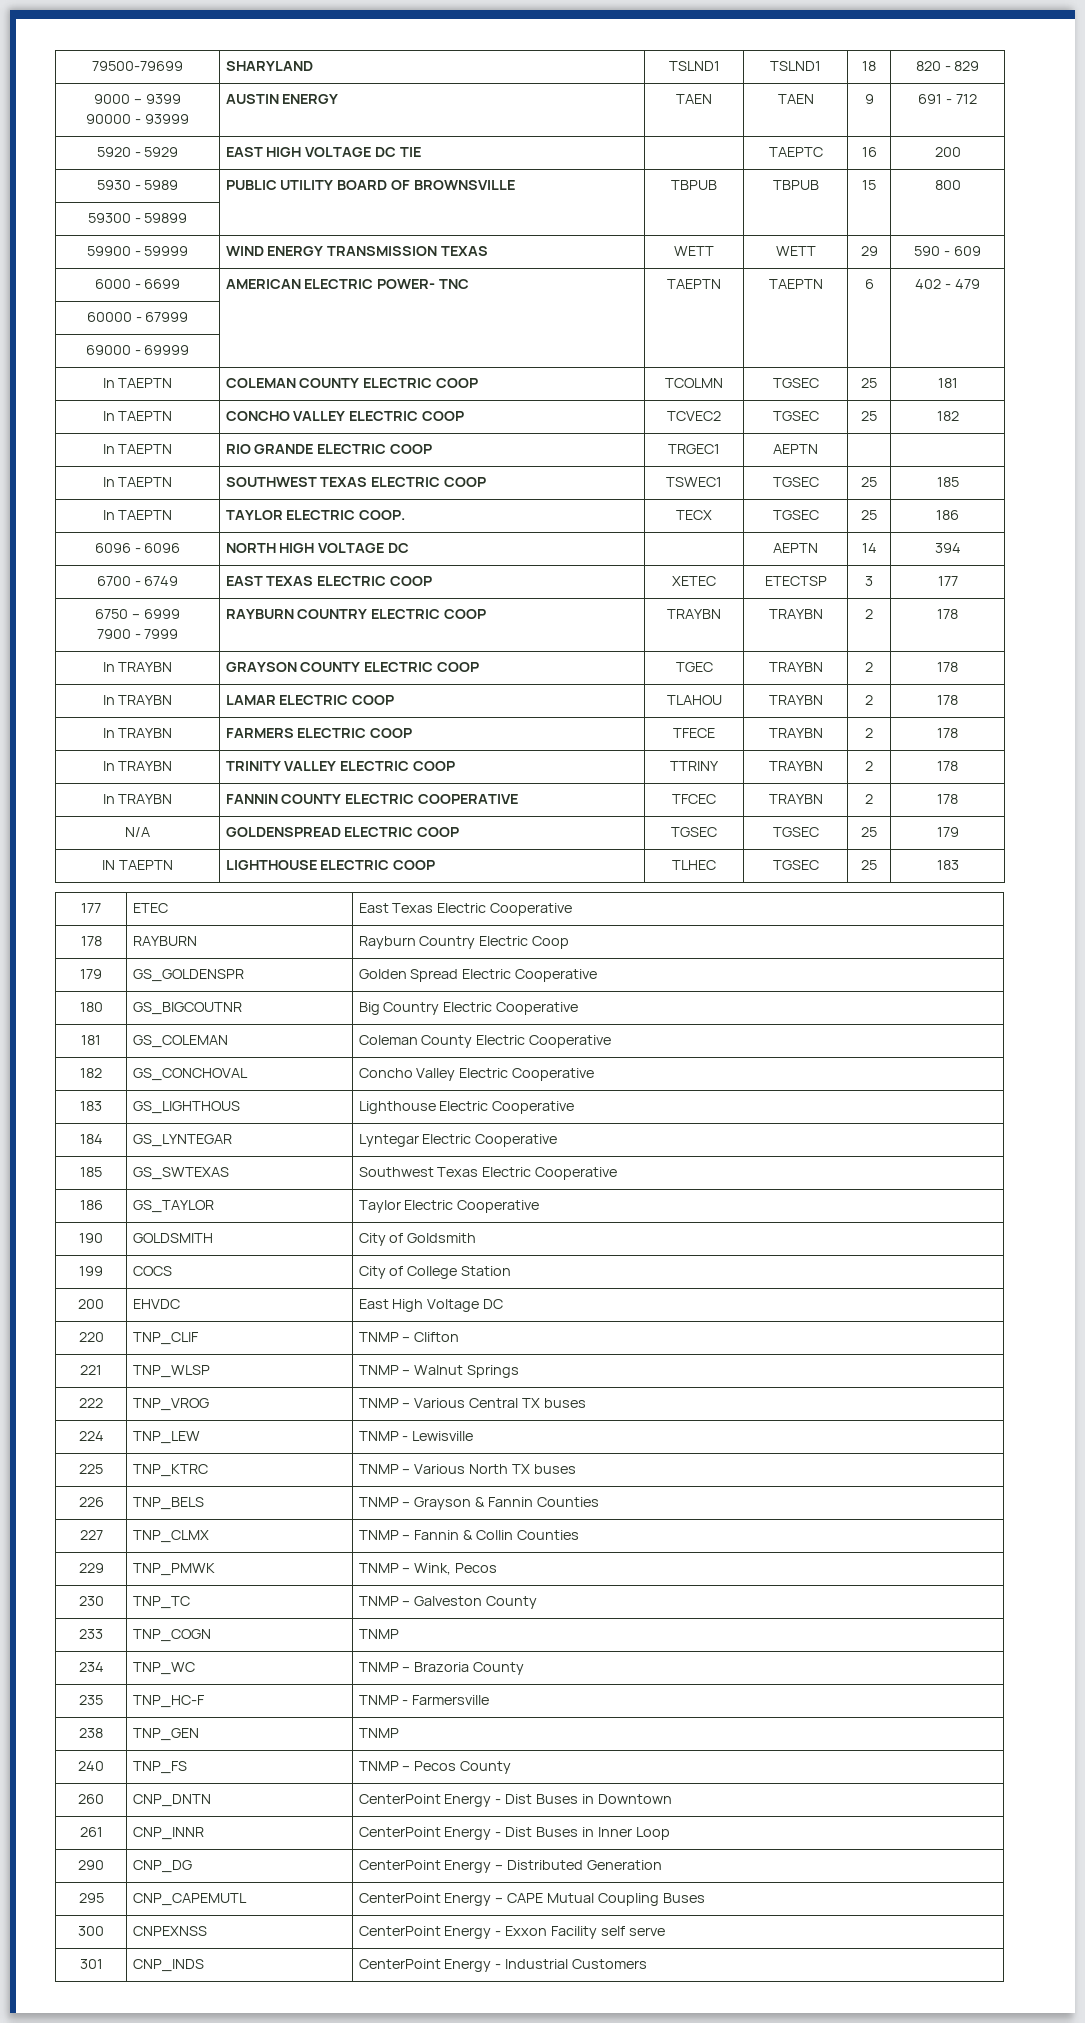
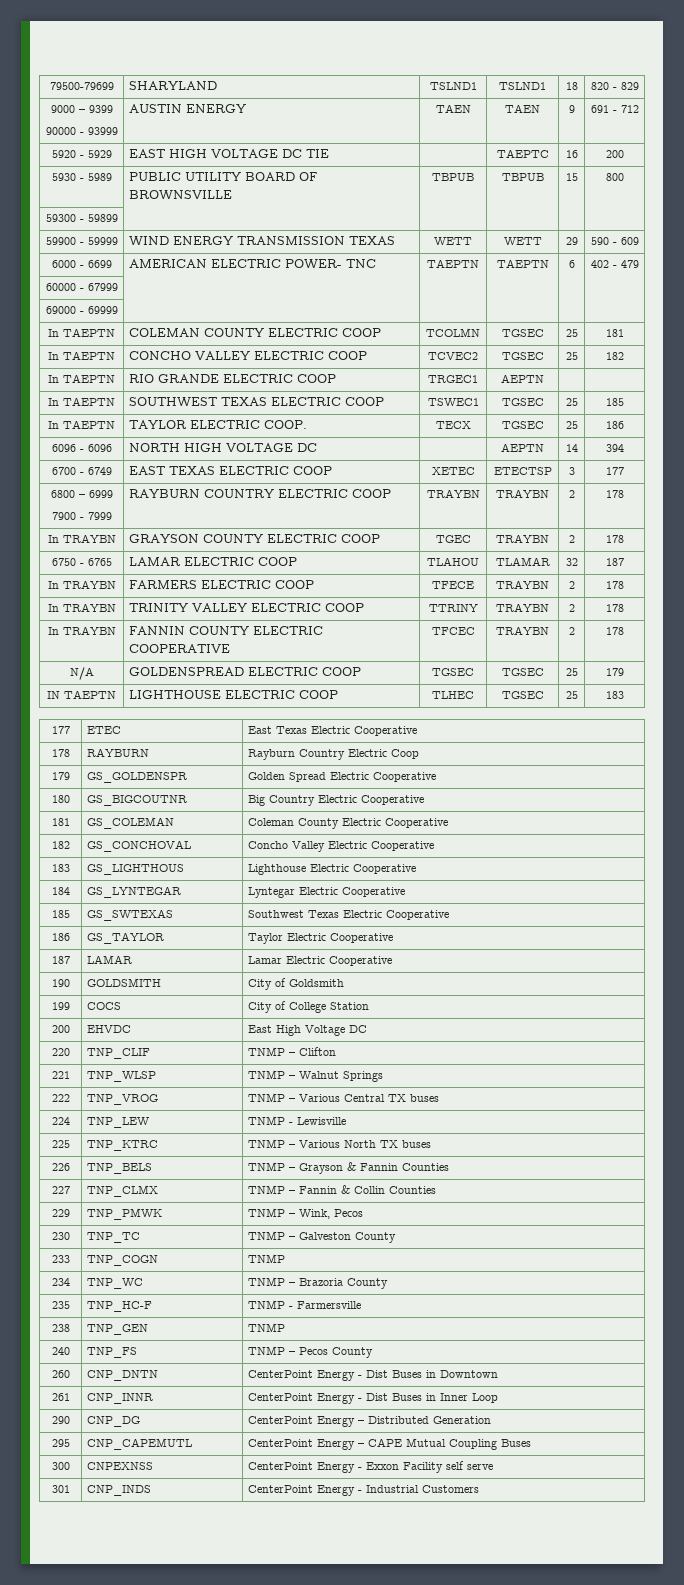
- 6750 – 6999
+ 6800 – 6999
- In TRAYBN | LAMAR ELECTRIC COOP | TLAHOU | TRAYBN | 2 | 178
+ 6750 - 6765 | LAMAR ELECTRIC COOP | TLAHOU | TLAMAR | 32 | 187
+ 187 | LAMAR | Lamar Electric Cooperative

